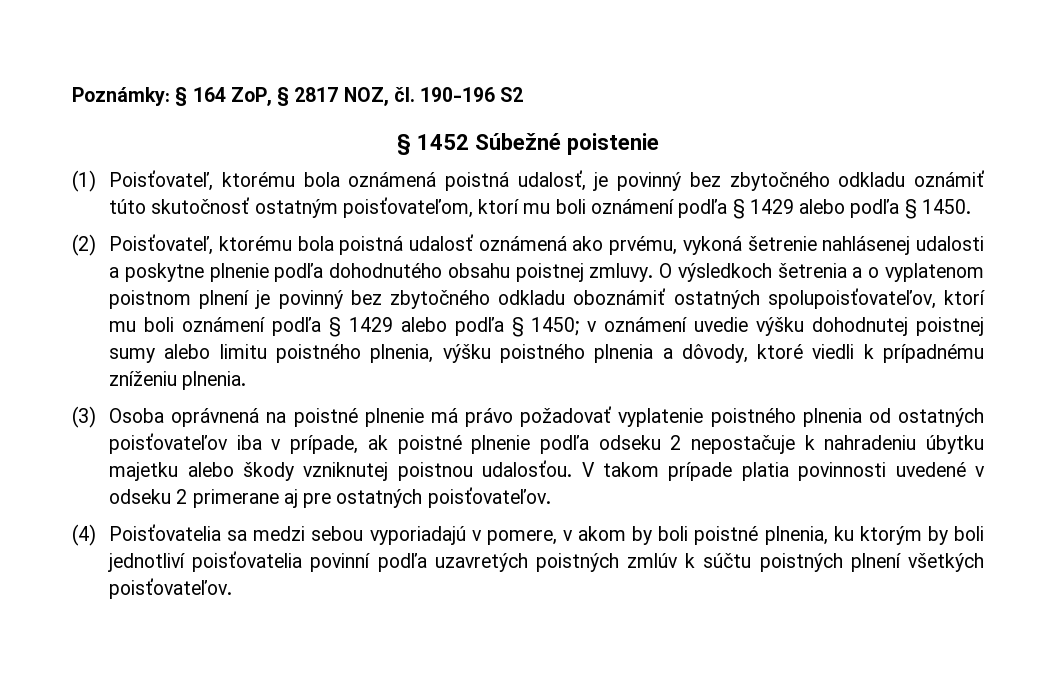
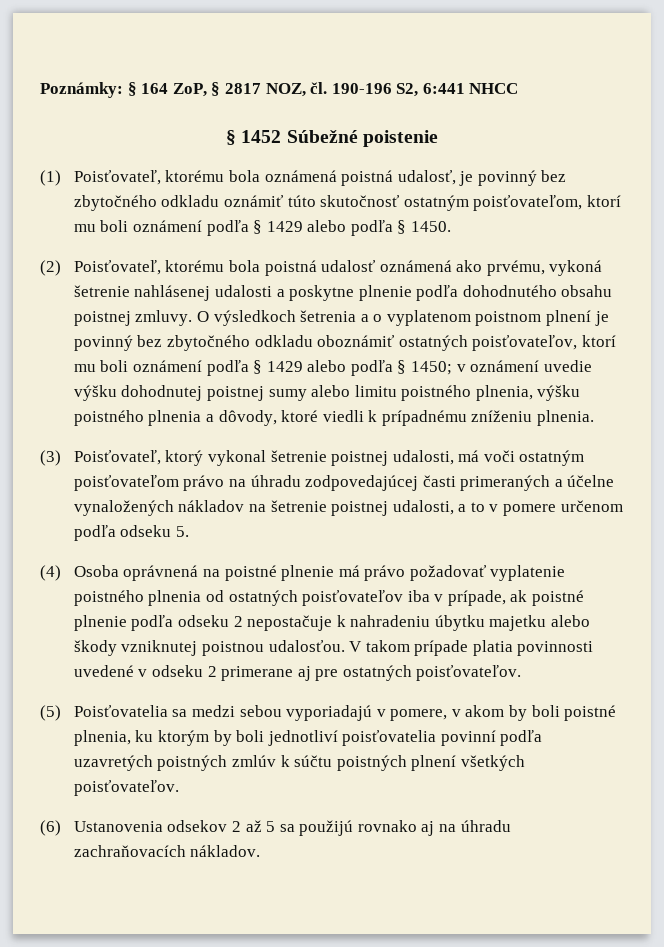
- Poznámky: § 164 ZoP, § 2817 NOZ, čl. 190-196 S2
+ Poznámky: § 164 ZoP, § 2817 NOZ, čl. 190-196 S2, 6:441 NHCC
- O výsledkoch šetrenia a o vyplatenom poistnom plnení je povinný bez zbytočného odkladu oboznámiť ostatných spolupoisťovateľov, ktorí mu boli oznámení podľa § 1429 alebo podľa § 1450; v oznámení uvedie výšku dohodnutej poistnej sumy alebo limitu poistného plnenia, výšku poistného plnenia a dôvody, ktoré viedli k prípadnému zníženiu plnenia.
+ O výsledkoch šetrenia a o vyplatenom poistnom plnení je povinný bez zbytočného odkladu oboznámiť ostatných poisťovateľov, ktorí mu boli oznámení podľa § 1429 alebo podľa § 1450; v oznámení uvedie výšku dohodnutej poistnej sumy alebo limitu poistného plnenia, výšku poistného plnenia a dôvody, ktoré viedli k prípadnému zníženiu plnenia.
- (3) Osoba oprávnená na poistné plnenie má právo požadovať vyplatenie poistného plnenia od ostatných poisťovateľov iba v prípade, ak poistné plnenie podľa odseku 2 nepostačuje k nahradeniu úbytku majetku alebo škody vzniknutej poistnou udalosťou.
+ (3) Poisťovateľ, ktorý vykonal šetrenie poistnej udalosti, má voči ostatným poisťovateľom právo na úhradu zodpovedajúcej časti primeraných a účelne vynaložených nákladov na šetrenie poistnej udalosti, a to v pomere určenom podľa odseku 5.
+ (4) Osoba oprávnená na poistné plnenie má právo požadovať vyplatenie poistného plnenia od ostatných poisťovateľov iba v prípade, ak poistné plnenie podľa odseku 2 nepostačuje k nahradeniu úbytku majetku alebo škody vzniknutej poistnou udalosťou.
- (4) Poisťovatelia sa medzi sebou vyporiadajú v pomere, v akom by boli poistné plnenia, ku ktorým by boli jednotliví poisťovatelia povinní podľa uzavretých poistných zmlúv k súčtu poistných plnení všetkých poisťovateľov.
+ (5) Poisťovatelia sa medzi sebou vyporiadajú v pomere, v akom by boli poistné plnenia, ku ktorým by boli jednotliví poisťovatelia povinní podľa uzavretých poistných zmlúv k súčtu poistných plnení všetkých poisťovateľov.
+ (6) Ustanovenia odsekov 2 až 5 sa použijú rovnako aj na úhradu zachraňovacích nákladov.

